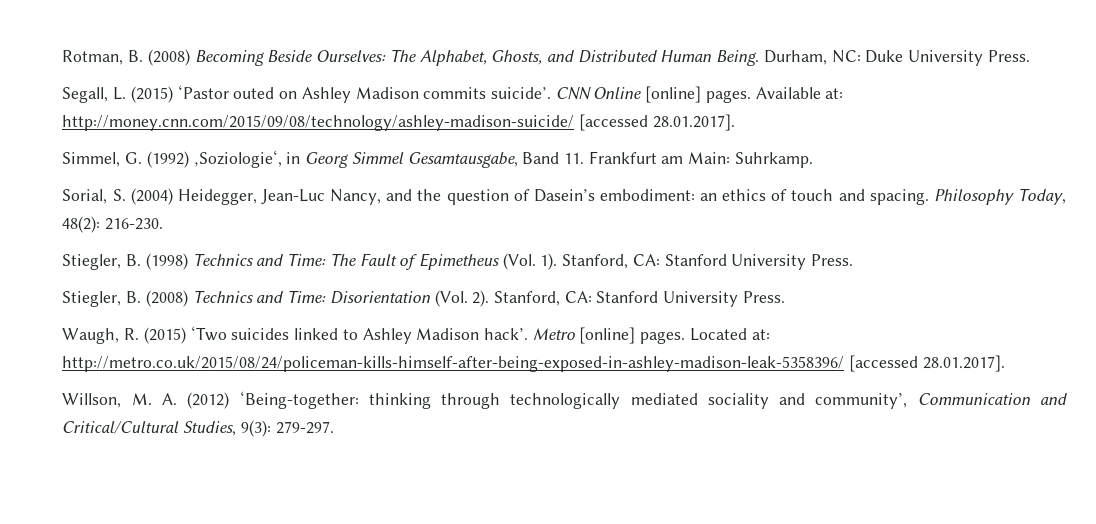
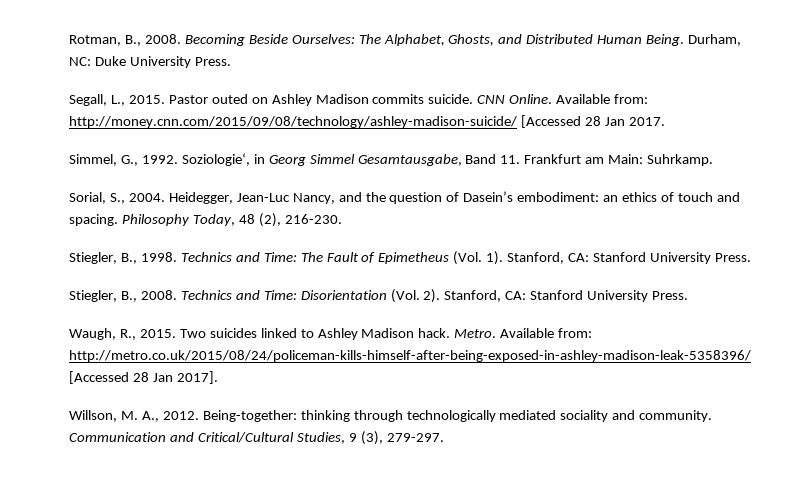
- Rotman, B. (2008) Becoming Beside Ourselves: The Alphabet, Ghosts, and Distributed Human Being.
+ Rotman, B., 2008. Becoming Beside Ourselves: The Alphabet, Ghosts, and Distributed Human Being.
- Segall, L. (2015) ‘Pastor outed on Ashley Madison commits suicide’. CNN Online [online] pages. Available at: http://money.cnn.com/2015/09/08/technology/ashley-madison-suicide/ [accessed 28.01.2017].
- Simmel, G. (1992) ‚Soziologie‘, in Georg Simmel Gesamtausgabe, Band 11. Frankfurt am Main: Suhrkamp.
+ Segall, L., 2015. Pastor outed on Ashley Madison commits suicide. CNN Online. Available from: http://money.cnn.com/2015/09/08/technology/ashley-madison-suicide/ [Accessed 28 Jan 2017.
+ Simmel, G., 1992. Soziologie‘, in Georg Simmel Gesamtausgabe, Band 11. Frankfurt am Main: Suhrkamp.
- Sorial, S. (2004) Heidegger, Jean-Luc Nancy, and the question of Dasein’s embodiment: an ethics of touch and spacing.
+ Sorial, S., 2004. Heidegger, Jean-Luc Nancy, and the question of Dasein’s embodiment: an ethics of touch and spacing.
- Philosophy Today, 48(2): 216-230.
+ Philosophy Today, 48 (2), 216-230.
- Stiegler, B. (1998) Technics and Time: The Fault of Epimetheus (Vol. 1).
+ Stiegler, B., 1998. Technics and Time: The Fault of Epimetheus (Vol. 1).
- Stiegler, B. (2008) Technics and Time: Disorientation (Vol. 2).
+ Stiegler, B., 2008. Technics and Time: Disorientation (Vol. 2).
- Waugh, R. (2015) ‘Two suicides linked to Ashley Madison hack’. Metro [online] pages. Located at: http://metro.co.uk/2015/08/24/policeman-kills-himself-after-being-exposed-in-ashley-madison-leak-5358396/ [accessed 28.01.2017].
+ Waugh, R., 2015. Two suicides linked to Ashley Madison hack. Metro. Available from: http://metro.co.uk/2015/08/24/policeman-kills-himself-after-being-exposed-in-ashley-madison-leak-5358396/ [Accessed 28 Jan 2017].
- Willson, M. A. (2012) ‘Being-together: thinking through technologically mediated sociality and community’, Communication and Critical/Cultural Studies, 9(3): 279-297.
+ Willson, M. A., 2012. Being-together: thinking through technologically mediated sociality and community. Communication and Critical/Cultural Studies, 9 (3), 279-297.

